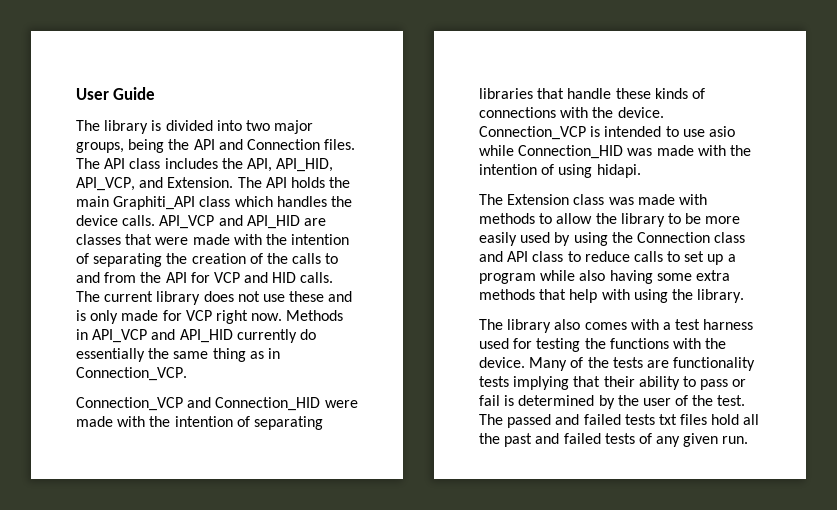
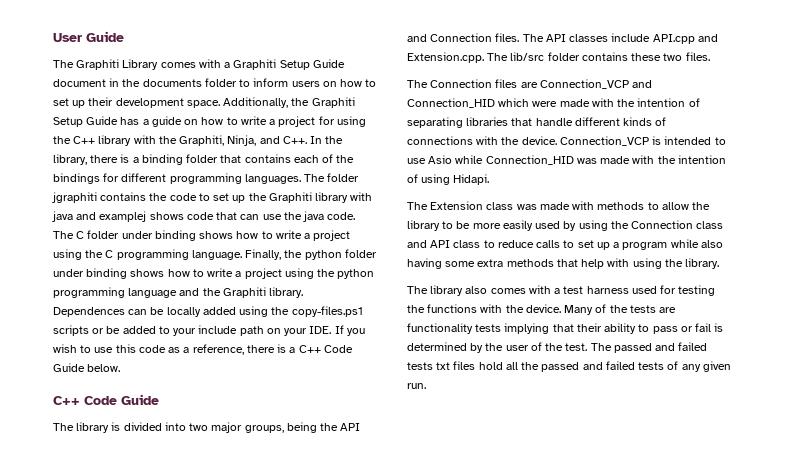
+ The Graphiti Library comes with a Graphiti Setup Guide document in the documents folder to inform users on how to set up their development space. Additionally, the Graphiti Setup Guide has a guide on how to write a project for using the C++ library with the Graphiti, Ninja, and C++. In the library, there is a binding folder that contains each of the bindings for different programming languages. The folder jgraphiti contains the code to set up the Graphiti library with java and examplej shows code that can use the java code. The C folder under binding shows how to write a project using the C programming language. Finally, the python folder under binding shows how to write a project using the python programming language and the Graphiti library. Dependences can be locally added using the copy-files.ps1 scripts or be added to your include path on your IDE. If you wish to use this code as a reference, there is a C++ Code Guide below.
+ C++ Code Guide
- The API class includes the API, API_HID, API_VCP, and Extension. The API holds the main Graphiti_API class which handles the device calls. API_VCP and API_HID are classes that were made with the intention of separating the creation of the calls to and from the API for VCP and HID calls. The current library does not use these and is only made for VCP right now. Methods in API_VCP and API_HID currently do essentially the same thing as in Connection_VCP.
- Connection_VCP and Connection_HID were made with the intention of separating libraries that handle these kinds of connections with the device.
+ The API classes include API.cpp and Extension.cpp. The lib/src folder contains these two files.
+ The Connection files are Connection_VCP and Connection_HID which were made with the intention of separating libraries that handle different kinds of connections with the device.
- Connection_VCP is intended to use asio while Connection_HID was made with the intention of using hidapi.
+ Connection_VCP is intended to use Asio while Connection_HID was made with the intention of using Hidapi.
- The passed and failed tests txt files hold all the past and failed tests of any given run.
+ The passed and failed tests txt files hold all the passed and failed tests of any given run.

